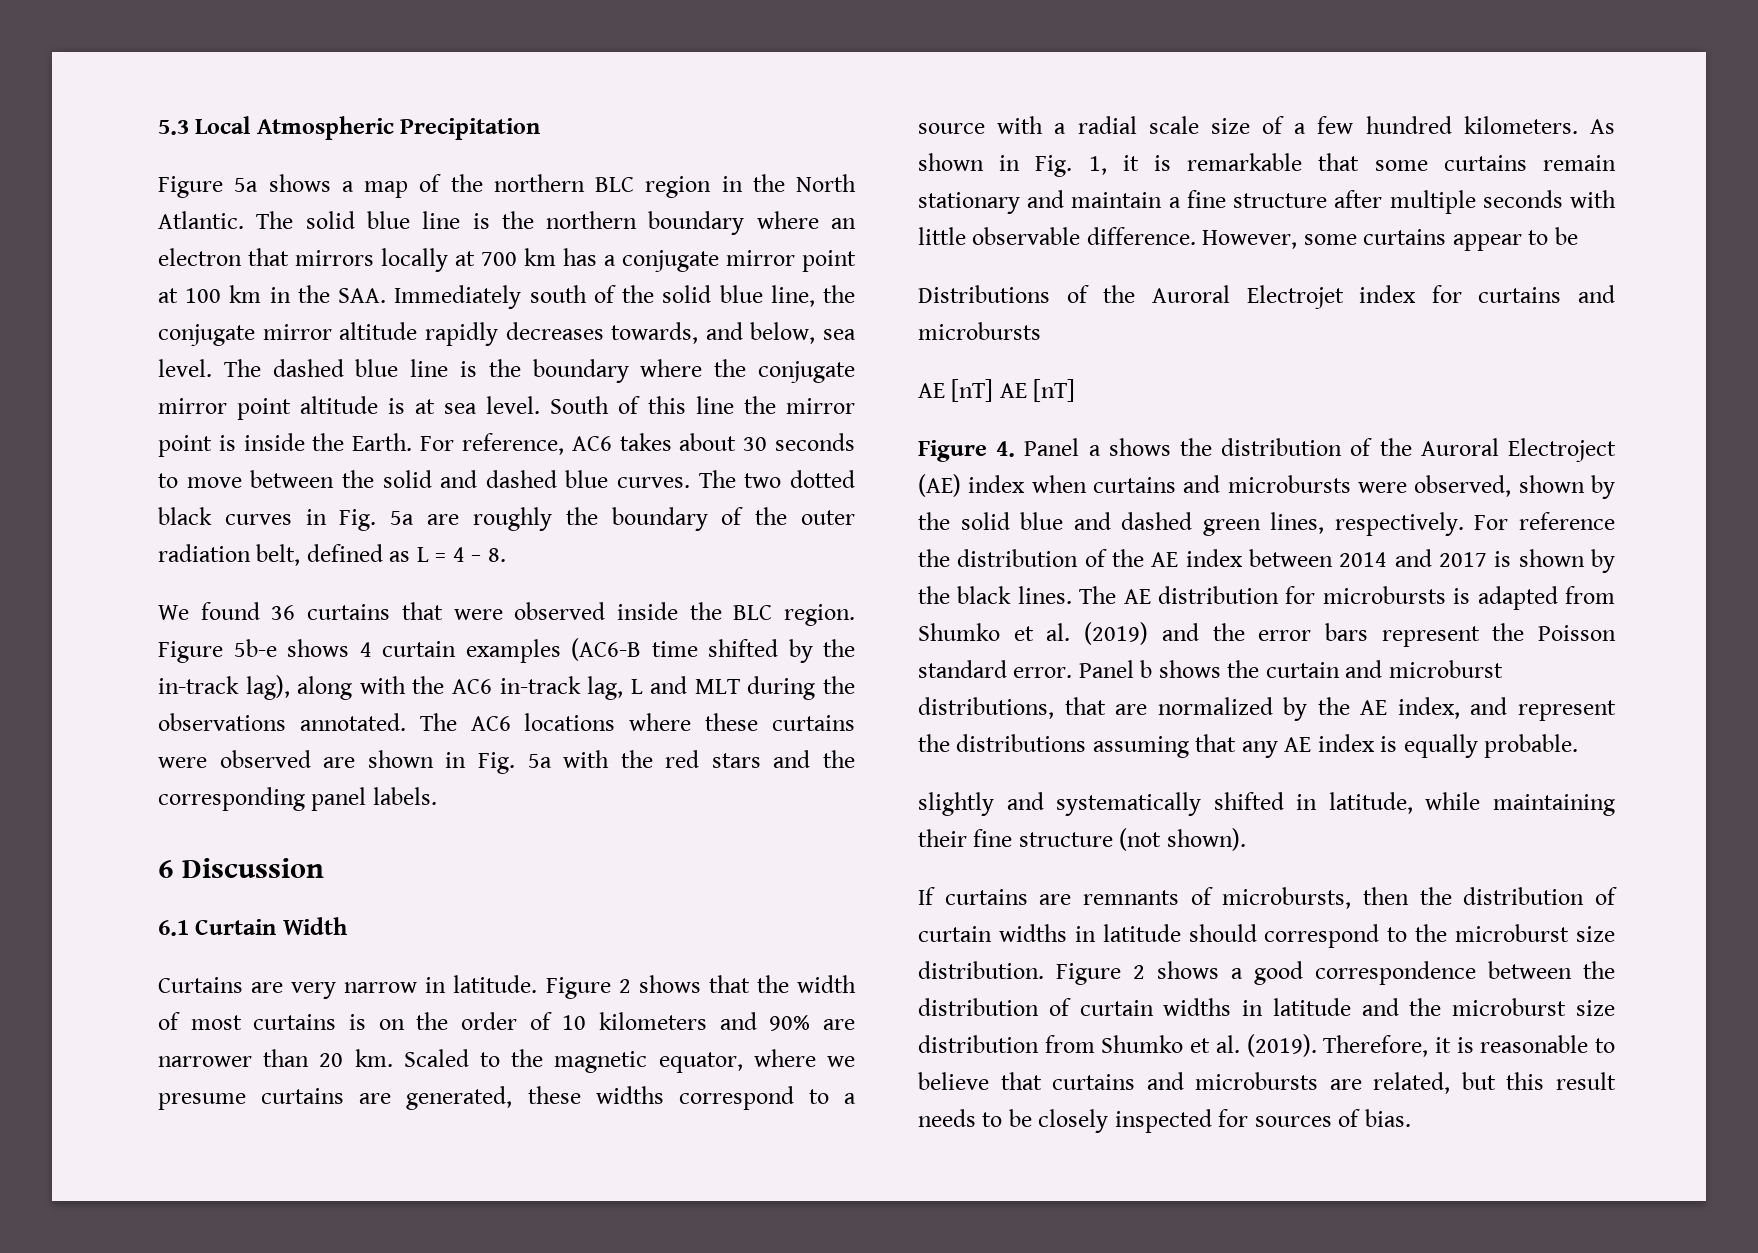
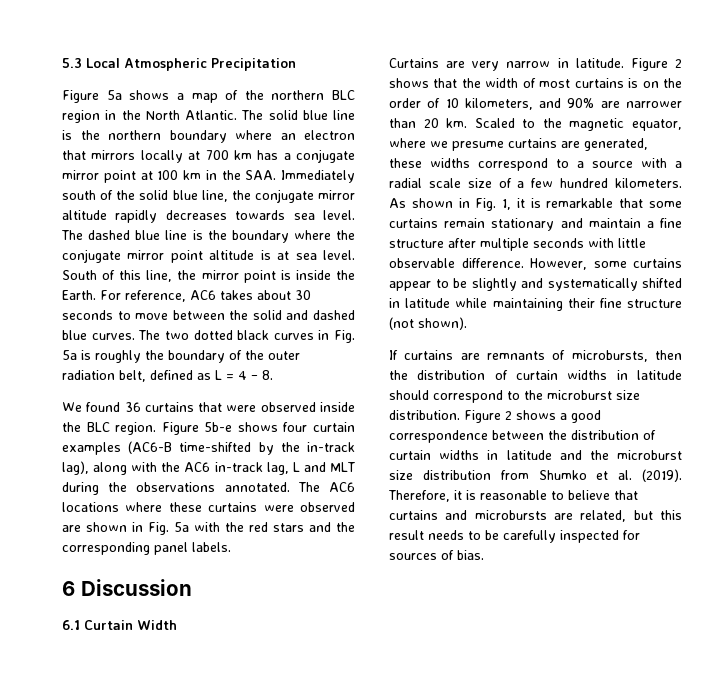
- The solid blue line is the northern boundary where an electron that mirrors locally at 700 km has a conjugate mirror point at 100 km in the SAA. Immediately south of the solid blue line, the conjugate mirror altitude rapidly decreases towards, and below, sea level.
+ The solid blue line is the northern boundary where an electron that mirrors locally at 700 km has a conjugate mirror point at 100 km in the SAA. Immediately south of the solid blue line, the conjugate mirror altitude rapidly decreases towards sea level.
- South of this line the mirror point is inside the Earth.
+ South of this line, the mirror point is inside the Earth.
- The two dotted black curves in Fig. 5a are roughly the boundary of the outer radiation belt, defined as L = 4 − 8.
+ The two dotted black curves in Fig. 5a is roughly the boundary of the outer radiation belt, defined as L = 4 − 8.
- Figure 5b-e shows 4 curtain examples (AC6-B time shifted by the in-track lag), along with the AC6 in-track lag, L and MLT during the observations annotated.
+ Figure 5b-e shows four curtain examples (AC6-B time-shifted by the in-track lag), along with the AC6 in-track lag, L and MLT during the observations annotated.
- Figure 2 shows that the width of most curtains is on the order of 10 kilometers and 90% are narrower than 20 km.
+ Figure 2 shows that the width of most curtains is on the order of 10 kilometers, and 90% are narrower than 20 km.
- However, some curtains appear to be
- Distributions of the Auroral Electrojet index for curtains and microbursts
- AE [nT] AE [nT]
- Figure 4. Panel a shows the distribution of the Auroral Electroject (AE) index when curtains and microbursts were observed, shown by the solid blue and dashed green lines, respectively. For reference the distribution of the AE index between 2014 and 2017 is shown by the black lines. The AE distribution for microbursts is adapted from Shumko et al. (2019) and the error bars represent the Poisson standard error. Panel b shows the curtain and microburst distributions, that are normalized by the AE index, and represent the distributions assuming that any AE index is equally probable.
- slightly and systematically shifted in latitude, while maintaining their fine structure (not shown).
+ However, some curtains appear to be slightly and systematically shifted in latitude while maintaining their fine structure (not shown).
- Therefore, it is reasonable to believe that curtains and microbursts are related, but this result needs to be closely inspected for sources of bias.
+ Therefore, it is reasonable to believe that curtains and microbursts are related, but this result needs to be carefully inspected for sources of bias.

